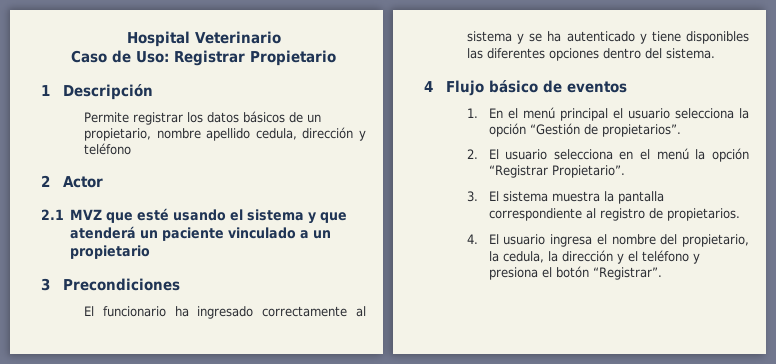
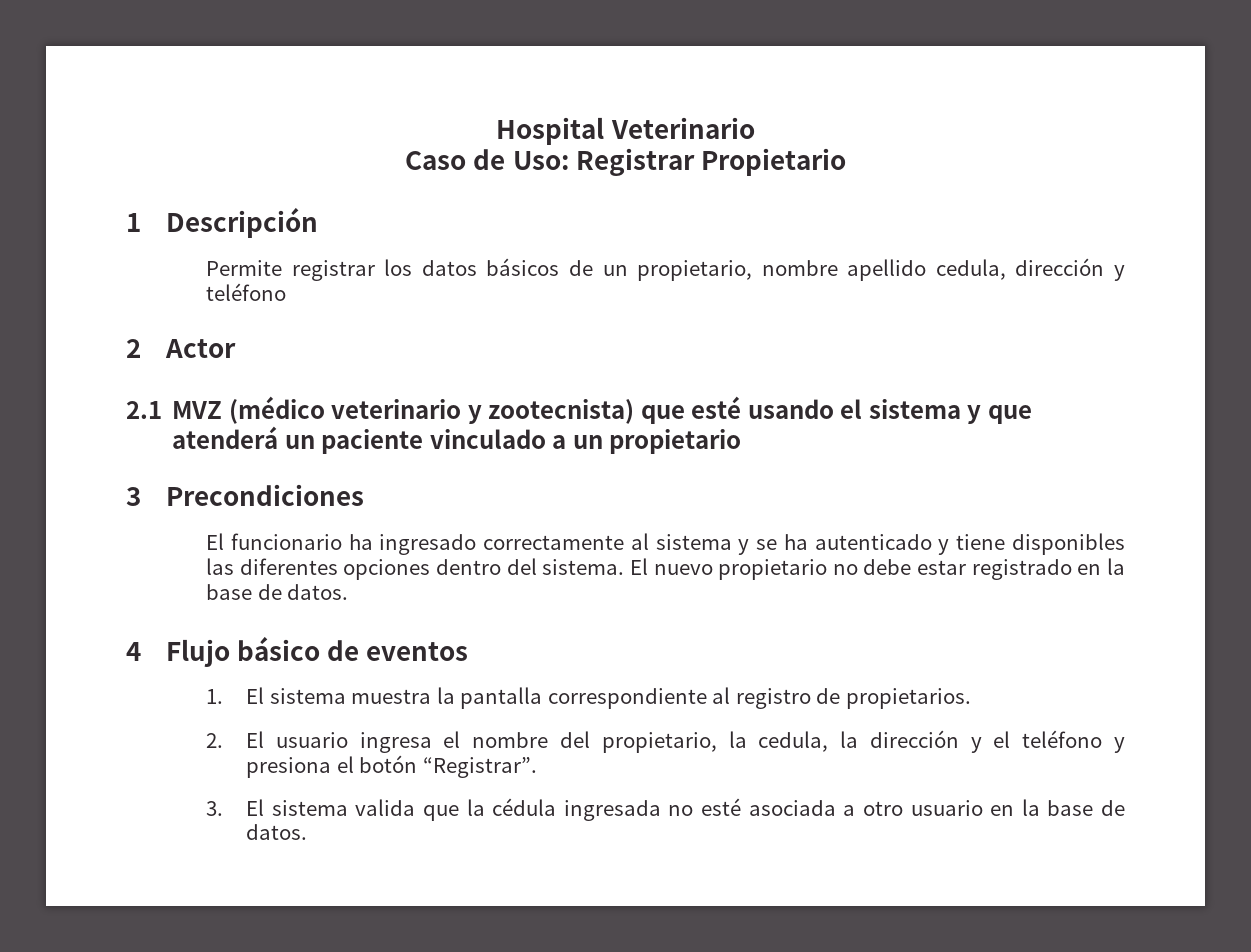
- 2.1 MVZ que esté usando el sistema y que atenderá un paciente vinculado a un propietario
+ 2.1 MVZ (médico veterinario y zootecnista) que esté usando el sistema y que atenderá un paciente vinculado a un propietario
+ El nuevo propietario no debe estar registrado en la base de datos.
- 1. En el menú principal el usuario selecciona la opción “Gestión de propietarios”.
- 2. El usuario selecciona en el menú la opción “Registrar Propietario”.
- 3. El sistema muestra la pantalla correspondiente al registro de propietarios.
+ 1. El sistema muestra la pantalla correspondiente al registro de propietarios.
- 4. El usuario ingresa el nombre del propietario, la cedula, la dirección y el teléfono y presiona el botón “Registrar”.
+ 2. El usuario ingresa el nombre del propietario, la cedula, la dirección y el teléfono y presiona el botón “Registrar”.
+ 3. El sistema valida que la cédula ingresada no esté asociada a otro usuario en la base de datos.

